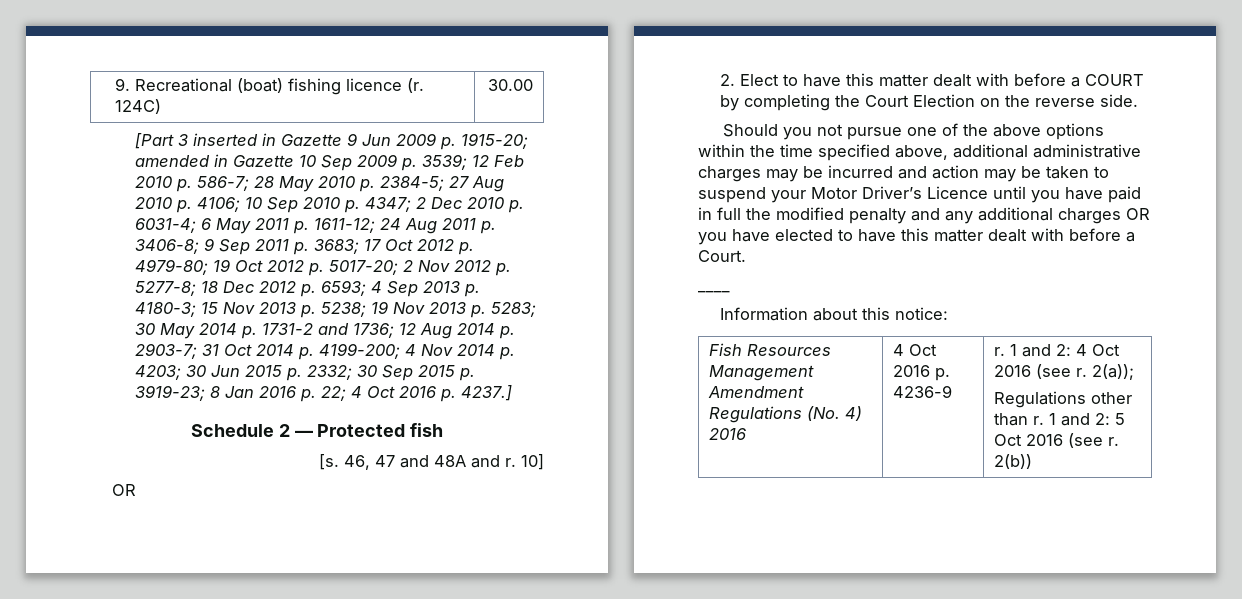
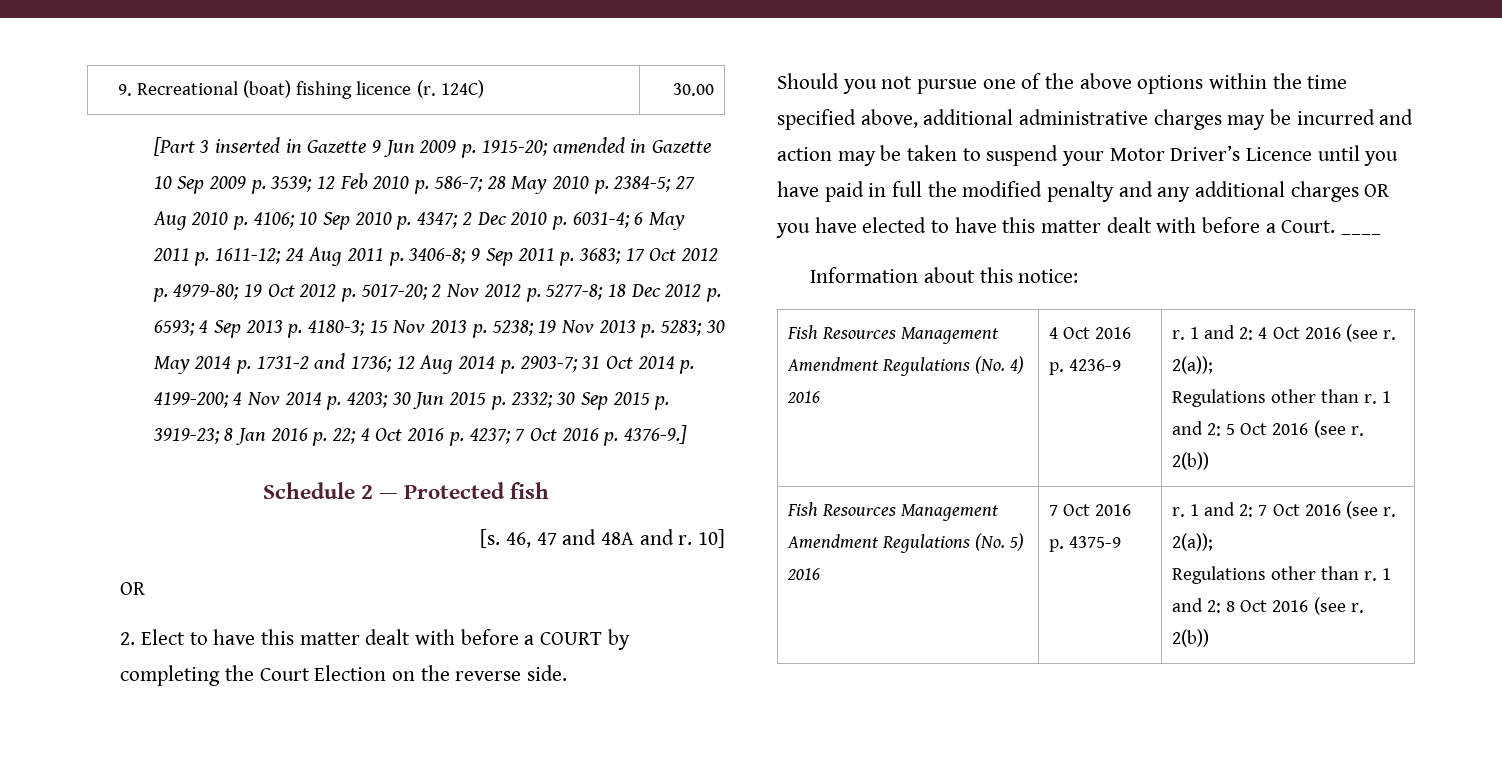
- 4 Oct 2016 p. 4237.]
+ 4 Oct 2016 p. 4237; 7 Oct 2016 p. 4376-9.]
- Should you not pursue one of the above options within the time specified above, additional administrative charges may be incurred and action may be taken to suspend your Motor Driver’s Licence until you have paid in full the modified penalty and any additional charges OR you have elected to have this matter dealt with before a Court.
- ____
+ Should you not pursue one of the above options within the time specified above, additional administrative charges may be incurred and action may be taken to suspend your Motor Driver’s Licence until you have paid in full the modified penalty and any additional charges OR you have elected to have this matter dealt with before a Court. ____
+ Fish Resources Management Amendment Regulations (No. 5) 2016 | 7 Oct 2016 p. 4375-9 | r. 1 and 2: 7 Oct 2016 (see r. 2(a));
+ Regulations other than r. 1 and 2: 8 Oct 2016 (see r. 2(b))

